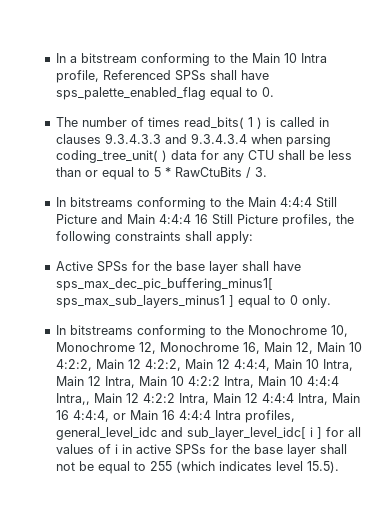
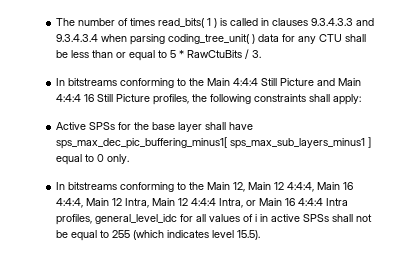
- In a bitstream conforming to the Main 10 Intra profile, Referenced SPSs shall have sps_palette_enabled_flag equal to 0.
- In bitstreams conforming to the Monochrome 10, Monochrome 12, Monochrome 16, Main 12, Main 10 4:2:2, Main 12 4:2:2, Main 12 4:4:4, Main 10 Intra, Main 12 Intra, Main 10 4:2:2 Intra, Main 10 4:4:4 Intra,, Main 12 4:2:2 Intra, Main 12 4:4:4 Intra, Main 16 4:4:4, or Main 16 4:4:4 Intra profiles, general_level_idc and sub_layer_level_idc[ i ] for all values of i in active SPSs for the base layer shall not be equal to 255 (which indicates level 15.5).
+ In bitstreams conforming to the Main 12, Main 12 4:4:4, Main 16 4:4:4, Main 12 Intra, Main 12 4:4:4 Intra, or Main 16 4:4:4 Intra profiles, general_level_idc for all values of i in active SPSs shall not be equal to 255 (which indicates level 15.5).

